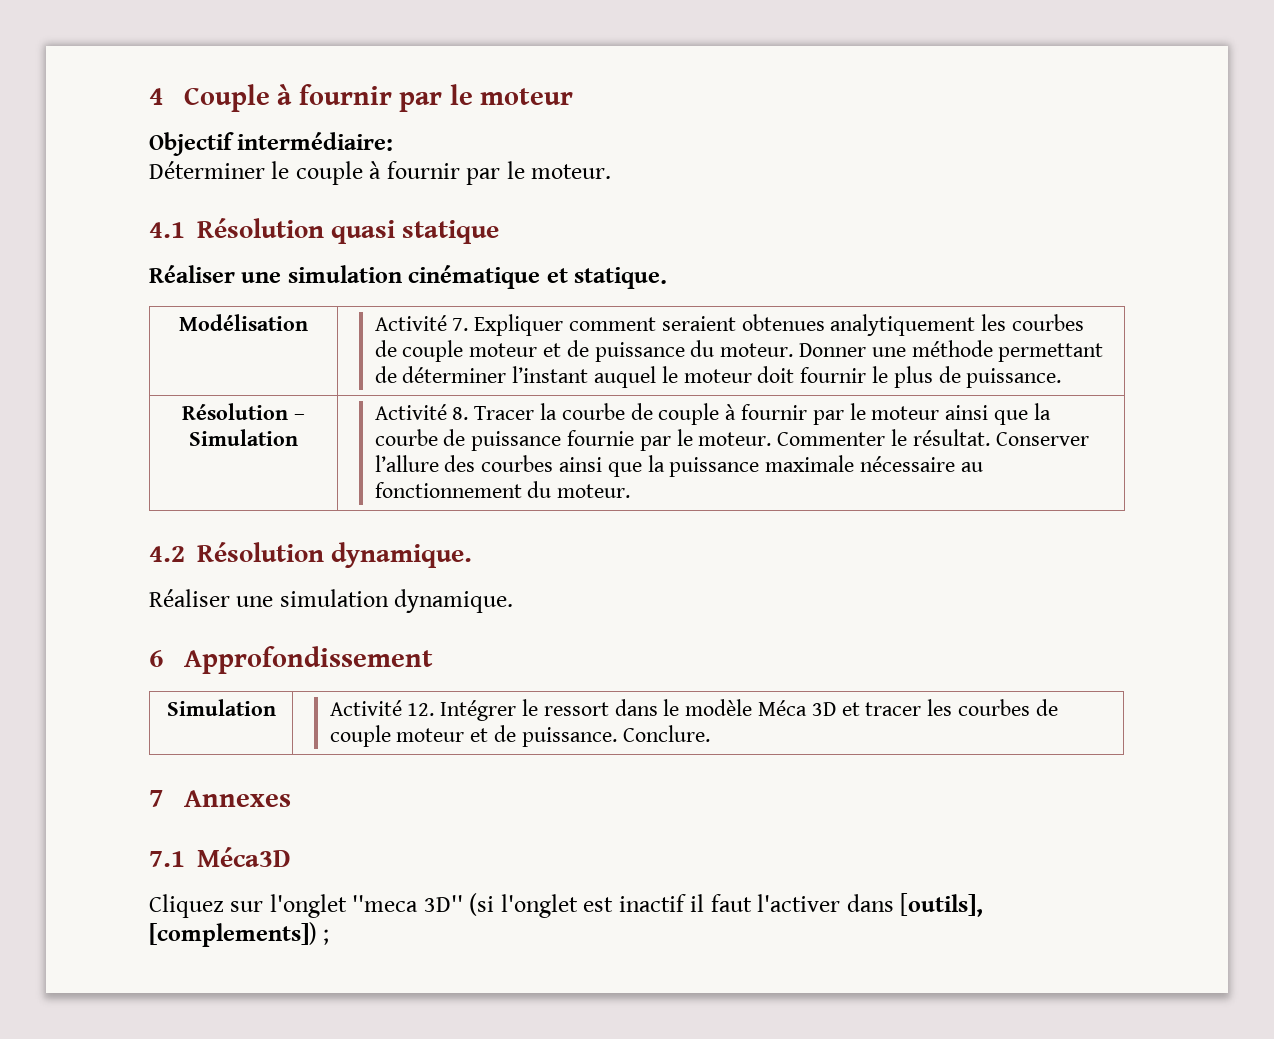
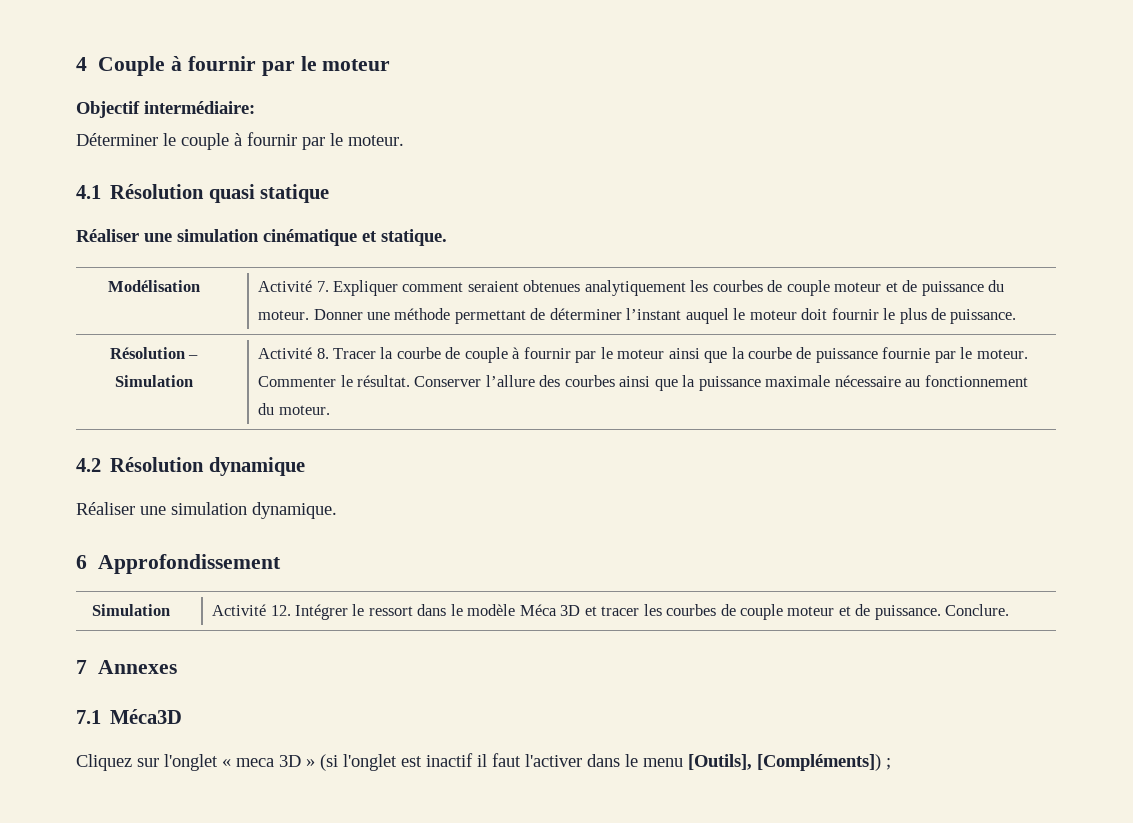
- 4.2 Résolution dynamique.
+ 4.2 Résolution dynamique
- Cliquez sur l'onglet ''meca 3D'' (si l'onglet est inactif il faut l'activer dans [outils], [complements]) ;
+ Cliquez sur l'onglet « meca 3D » (si l'onglet est inactif il faut l'activer dans le menu [Outils], [Compléments]) ;

